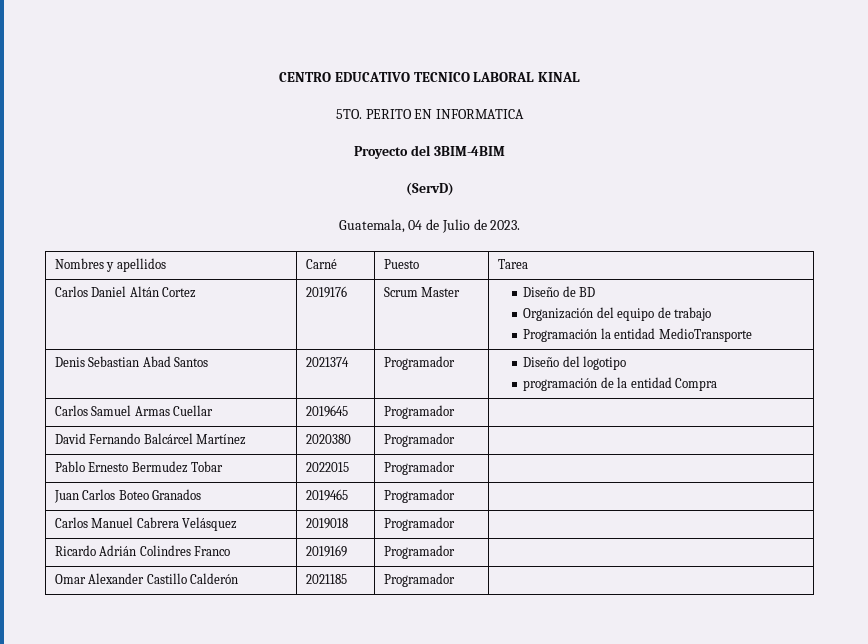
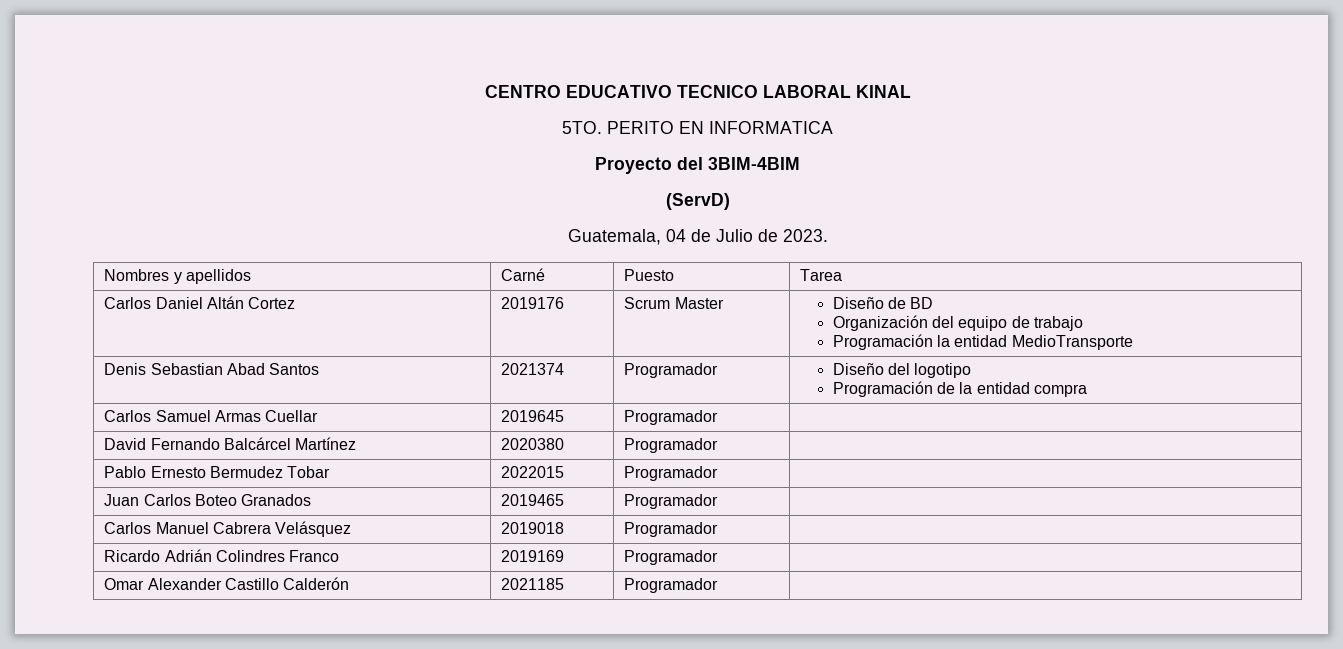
  Denis Sebastian Abad Santos | 2021374 | Programador | Diseño del logotipo
- programación de la entidad Compra
+ Programación de la entidad compra

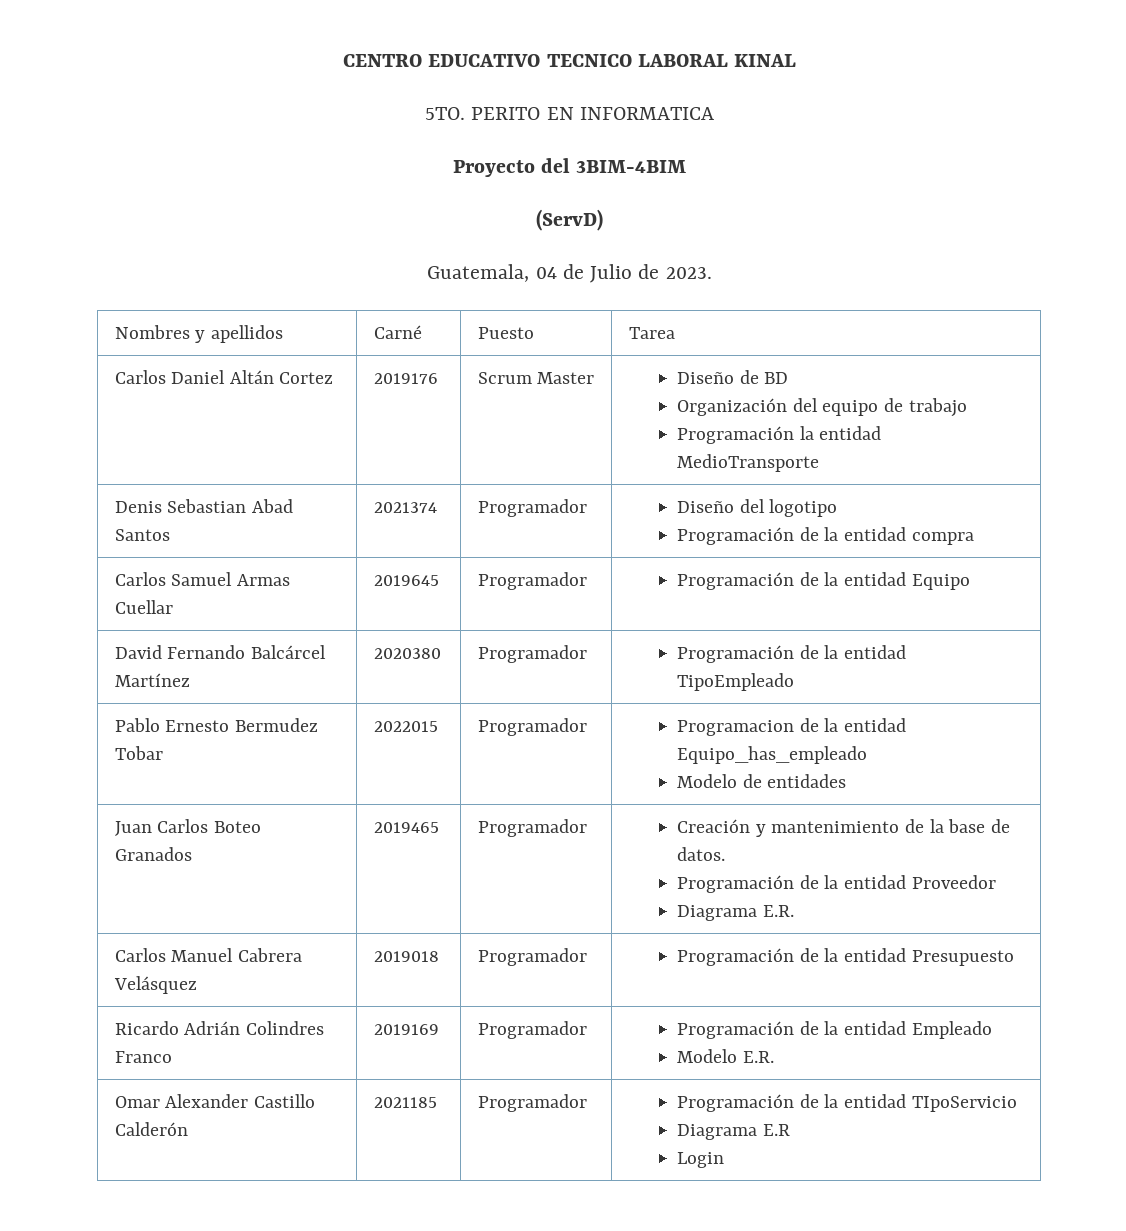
- Carlos Samuel Armas Cuellar | 2019645 | Programador |
+ Carlos Samuel Armas Cuellar | 2019645 | Programador | Programación de la entidad Equipo
- David Fernando Balcárcel Martínez | 2020380 | Programador |
+ David Fernando Balcárcel Martínez | 2020380 | Programador | Programación de la entidad TipoEmpleado
- Pablo Ernesto Bermudez Tobar | 2022015 | Programador |
+ Pablo Ernesto Bermudez Tobar | 2022015 | Programador | Programacion de la entidad Equipo_has_empleado
+ Modelo de entidades
- Juan Carlos Boteo Granados | 2019465 | Programador |
+ Juan Carlos Boteo Granados | 2019465 | Programador | Creación y mantenimiento de la base de datos.
+ Programación de la entidad Proveedor
+ Diagrama E.R.
- Carlos Manuel Cabrera Velásquez | 2019018 | Programador |
+ Carlos Manuel Cabrera Velásquez | 2019018 | Programador | Programación de la entidad Presupuesto
- Ricardo Adrián Colindres Franco | 2019169 | Programador |
+ Ricardo Adrián Colindres Franco | 2019169 | Programador | Programación de la entidad Empleado
+ Modelo E.R.
- Omar Alexander Castillo Calderón | 2021185 | Programador |
+ Omar Alexander Castillo Calderón | 2021185 | Programador | Programación de la entidad TIpoServicio
+ Diagrama E.R
+ Login

